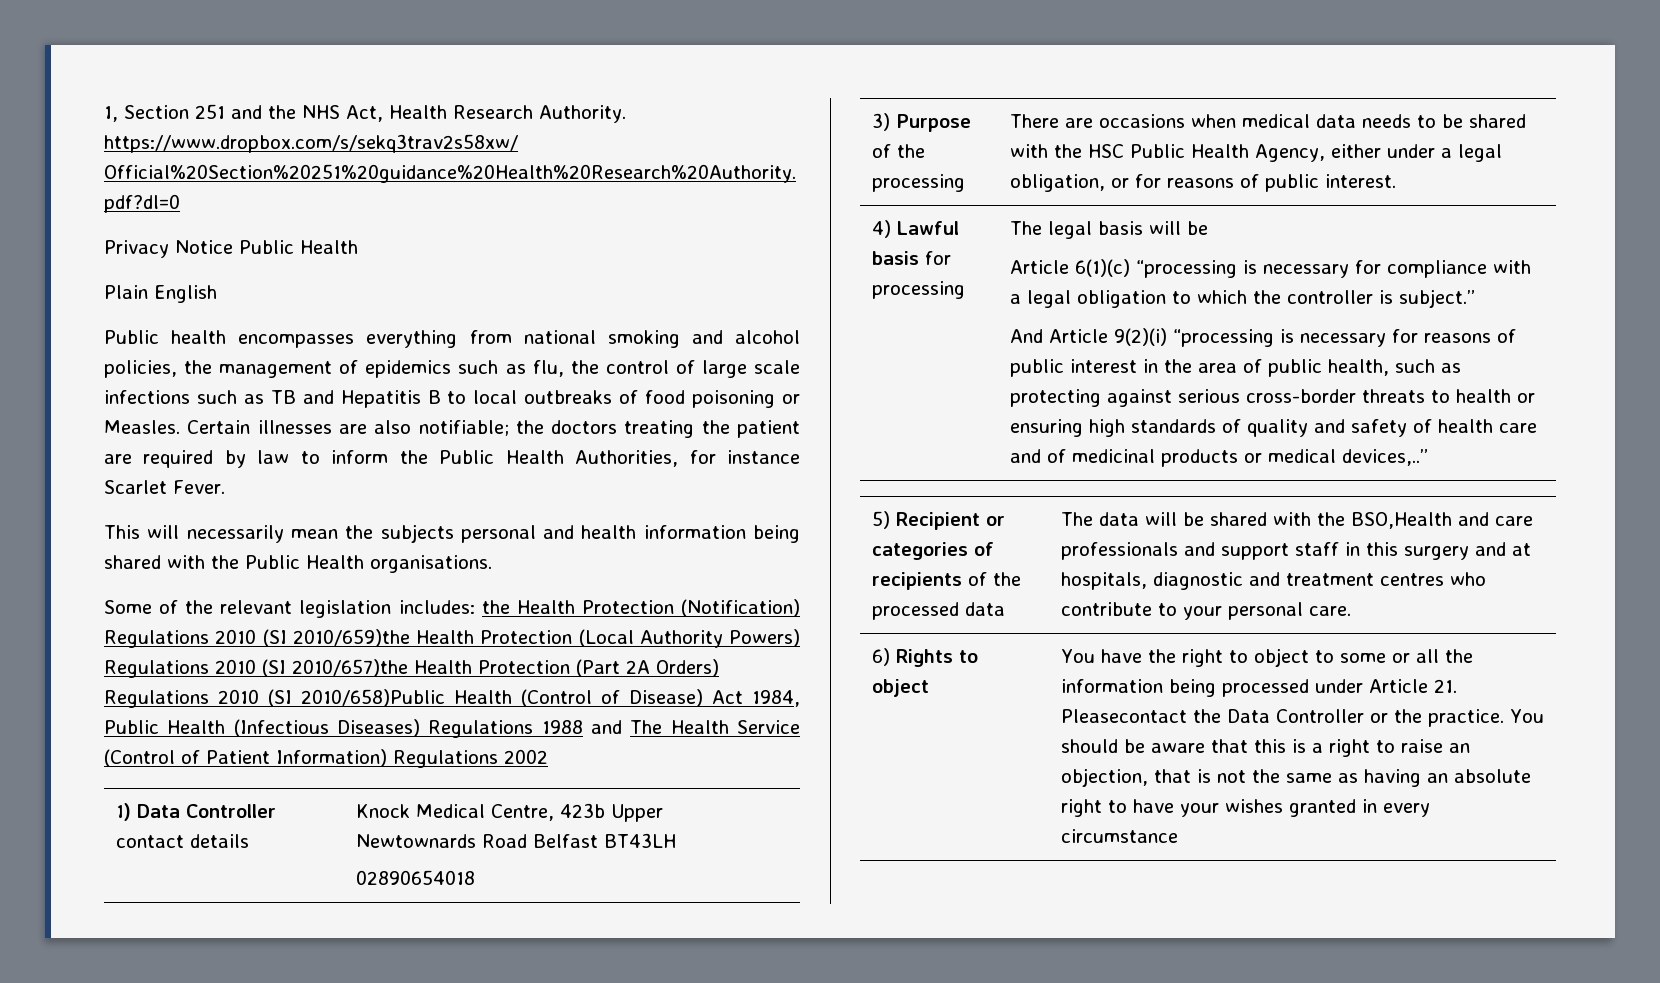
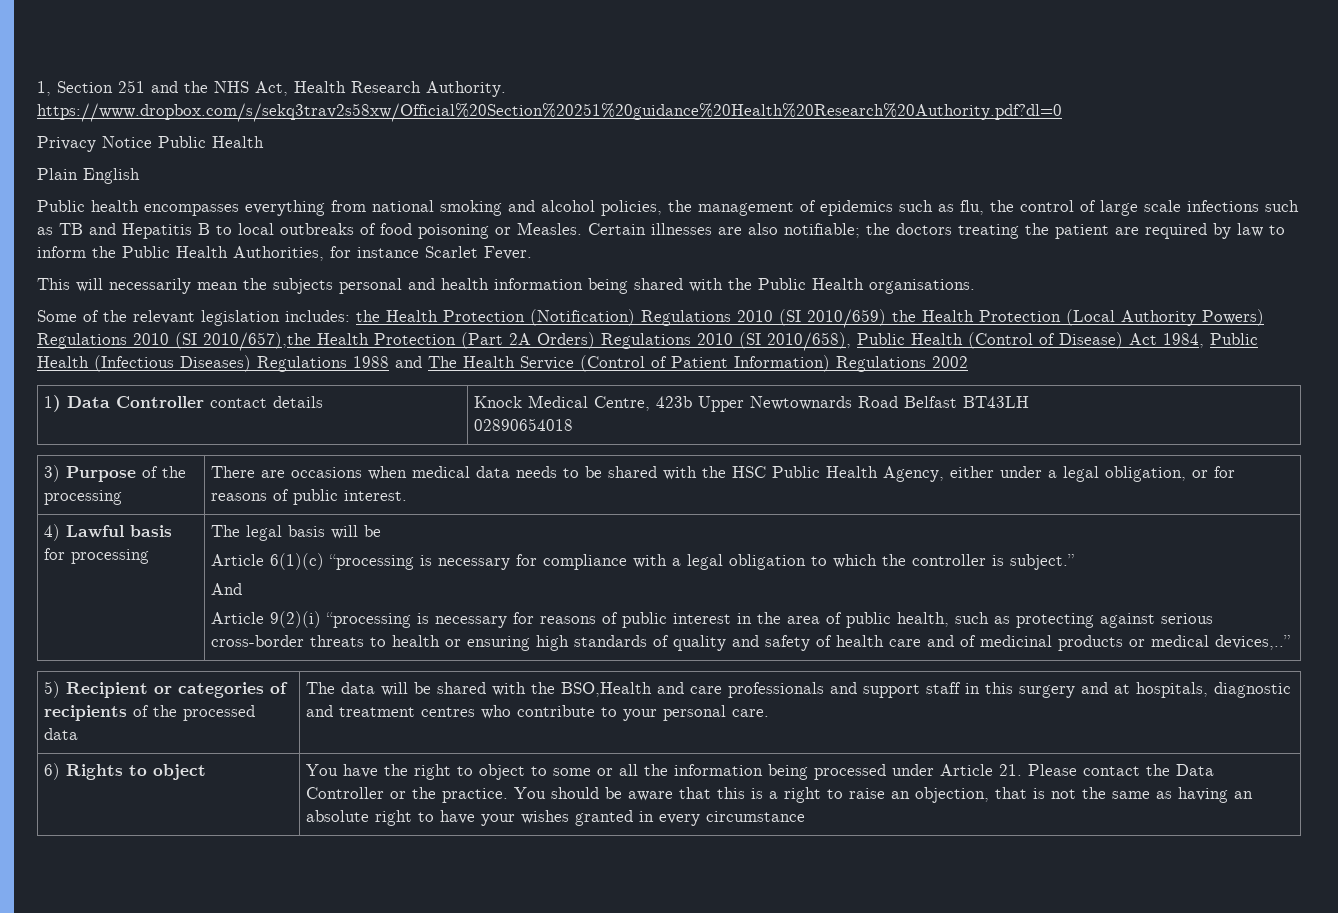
- Some of the relevant legislation includes: the Health Protection (Notification) Regulations 2010 (SI 2010/659)the Health Protection (Local Authority Powers) Regulations 2010 (SI 2010/657)the Health Protection (Part 2A Orders) Regulations 2010 (SI 2010/658)Public Health (Control of Disease) Act 1984, Public Health (Infectious Diseases) Regulations 1988 and The Health Service (Control of Patient Information) Regulations 2002
+ Some of the relevant legislation includes: the Health Protection (Notification) Regulations 2010 (SI 2010/659) the Health Protection (Local Authority Powers) Regulations 2010 (SI 2010/657),the Health Protection (Part 2A Orders) Regulations 2010 (SI 2010/658), Public Health (Control of Disease) Act 1984, Public Health (Infectious Diseases) Regulations 1988 and The Health Service (Control of Patient Information) Regulations 2002
- And Article 9(2)(i) “processing is necessary for reasons of public interest in the area of public health, such as protecting against serious cross-border threats to health or ensuring high standards of quality and safety of health care and of medicinal products or medical devices,..”
+ And
+ Article 9(2)(i) “processing is necessary for reasons of public interest in the area of public health, such as protecting against serious cross-border threats to health or ensuring high standards of quality and safety of health care and of medicinal products or medical devices,..”
- You have the right to object to some or all the information being processed under Article 21. Pleasecontact the Data Controller or the practice.
+ You have the right to object to some or all the information being processed under Article 21. Please contact the Data Controller or the practice.

